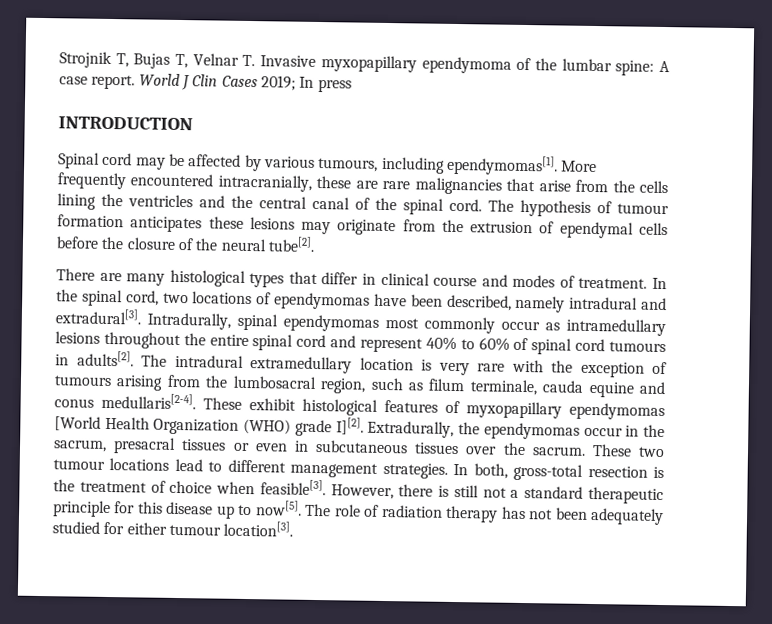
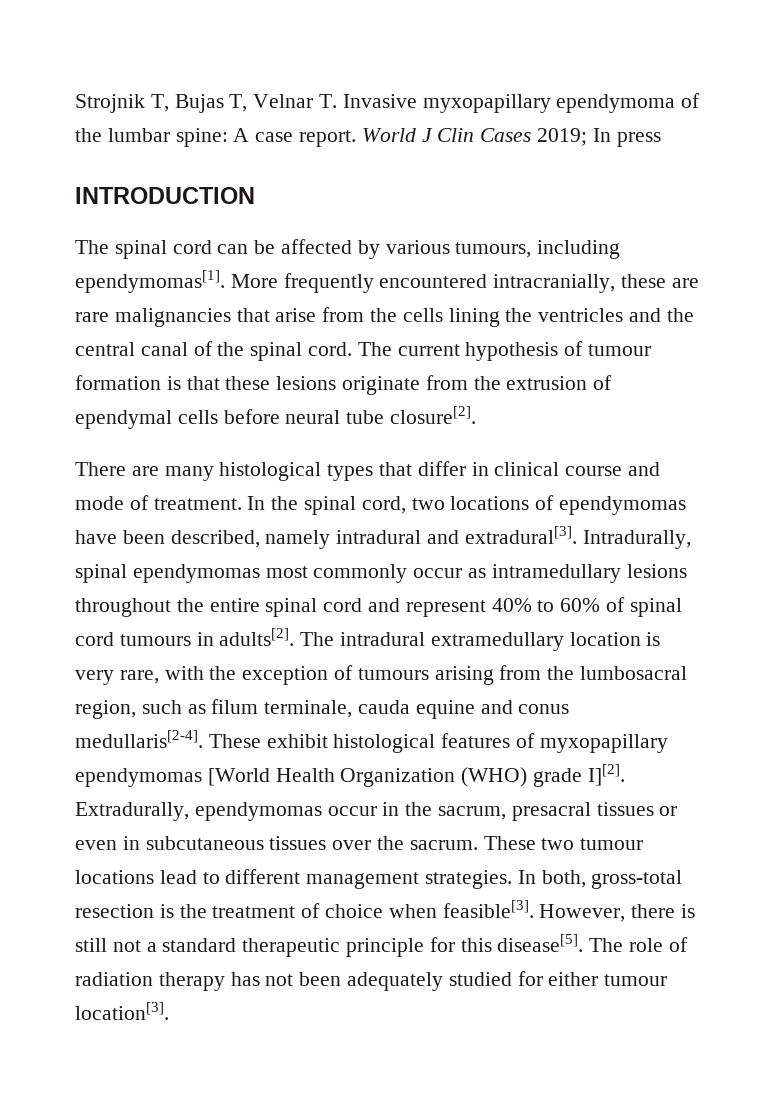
- Spinal cord may be affected by various tumours, including ependymomas[1].
+ The spinal cord can be affected by various tumours, including ependymomas[1].
- The hypothesis of tumour formation anticipates these lesions may originate from the extrusion of ependymal cells before the closure of the neural tube[2].
+ The current hypothesis of tumour formation is that these lesions originate from the extrusion of ependymal cells before neural tube closure[2].
- There are many histological types that differ in clinical course and modes of treatment.
+ There are many histological types that differ in clinical course and mode of treatment.
- The intradural extramedullary location is very rare with the exception of tumours arising from the lumbosacral region, such as filum terminale, cauda equine and conus medullaris[2-4].
+ The intradural extramedullary location is very rare, with the exception of tumours arising from the lumbosacral region, such as filum terminale, cauda equine and conus medullaris[2-4].
- Extradurally, the ependymomas occur in the sacrum, presacral tissues or even in subcutaneous tissues over the sacrum.
+ Extradurally, ependymomas occur in the sacrum, presacral tissues or even in subcutaneous tissues over the sacrum.
- However, there is still not a standard therapeutic principle for this disease up to now[5].
+ However, there is still not a standard therapeutic principle for this disease[5].

